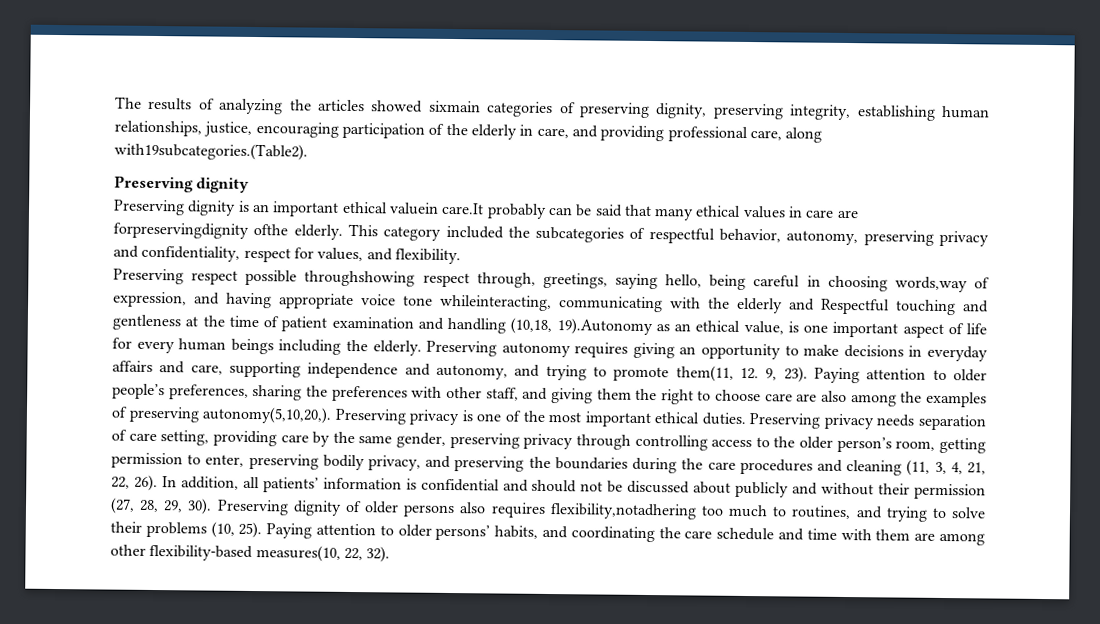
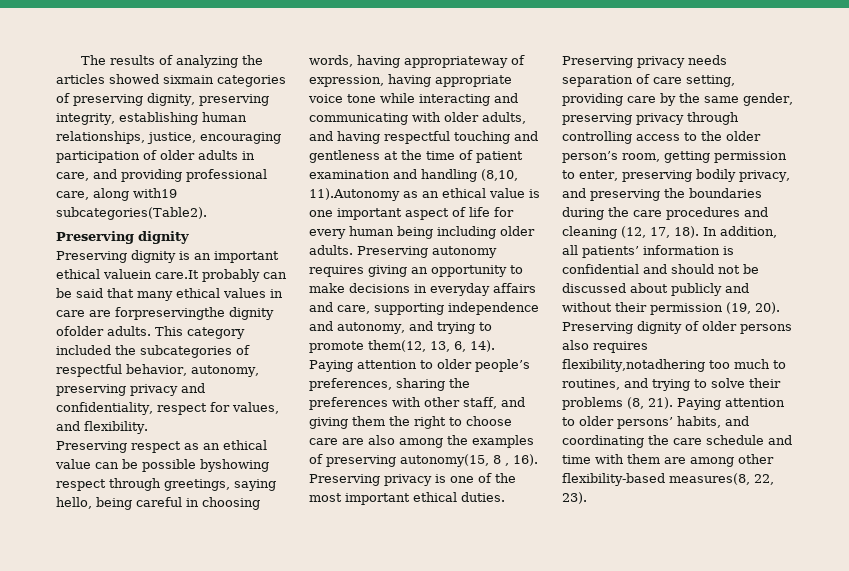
- The results of analyzing the articles showed sixmain categories of preserving dignity, preserving integrity, establishing human relationships, justice, encouraging participation of the elderly in care, and providing professional care, along with19subcategories.(Table2).
+ The results of analyzing the articles showed sixmain categories of preserving dignity, preserving integrity, establishing human relationships, justice, encouraging participation of older adults in care, and providing professional care, along with19 subcategories(Table2).
- Preserving dignity is an important ethical valuein care.It probably can be said that many ethical values in care are forpreservingdignity ofthe elderly.
+ Preserving dignity is an important ethical valuein care.It probably can be said that many ethical values in care are forpreservingthe dignity ofolder adults.
- Preserving respect possible throughshowing respect through, greetings, saying hello, being careful in choosing words,way of expression, and having appropriate voice tone whileinteracting, communicating with the elderly and Respectful touching and gentleness at the time of patient examination and handling (10,18, 19).Autonomy as an ethical value, is one important aspect of life for every human beings including the elderly.
+ Preserving respect as an ethical value can be possible byshowing respect through greetings, saying hello, being careful in choosing words, having appropriateway of expression, having appropriate voice tone while interacting and communicating with older adults, and having respectful touching and gentleness at the time of patient examination and handling (8,10, 11).Autonomy as an ethical value is one important aspect of life for every human being including older adults.
- Preserving autonomy requires giving an opportunity to make decisions in everyday affairs and care, supporting independence and autonomy, and trying to promote them(11, 12. 9, 23).
+ Preserving autonomy requires giving an opportunity to make decisions in everyday affairs and care, supporting independence and autonomy, and trying to promote them(12, 13, 6, 14).
- Paying attention to older people’s preferences, sharing the preferences with other staff, and giving them the right to choose care are also among the examples of preserving autonomy(5,10,20,).
+ Paying attention to older people’s preferences, sharing the preferences with other staff, and giving them the right to choose care are also among the examples of preserving autonomy(15, 8 , 16).
- Preserving privacy needs separation of care setting, providing care by the same gender, preserving privacy through controlling access to the older person’s room, getting permission to enter, preserving bodily privacy, and preserving the boundaries during the care procedures and cleaning (11, 3, 4, 21, 22, 26).
+ Preserving privacy needs separation of care setting, providing care by the same gender, preserving privacy through controlling access to the older person’s room, getting permission to enter, preserving bodily privacy, and preserving the boundaries during the care procedures and cleaning (12, 17, 18).
- In addition, all patients’ information is confidential and should not be discussed about publicly and without their permission (27, 28, 29, 30).
+ In addition, all patients’ information is confidential and should not be discussed about publicly and without their permission (19, 20).
- Preserving dignity of older persons also requires flexibility,notadhering too much to routines, and trying to solve their problems (10, 25).
+ Preserving dignity of older persons also requires flexibility,notadhering too much to routines, and trying to solve their problems (8, 21).
- Paying attention to older persons’ habits, and coordinating the care schedule and time with them are among other flexibility-based measures(10, 22, 32).
+ Paying attention to older persons’ habits, and coordinating the care schedule and time with them are among other flexibility-based measures(8, 22, 23).

